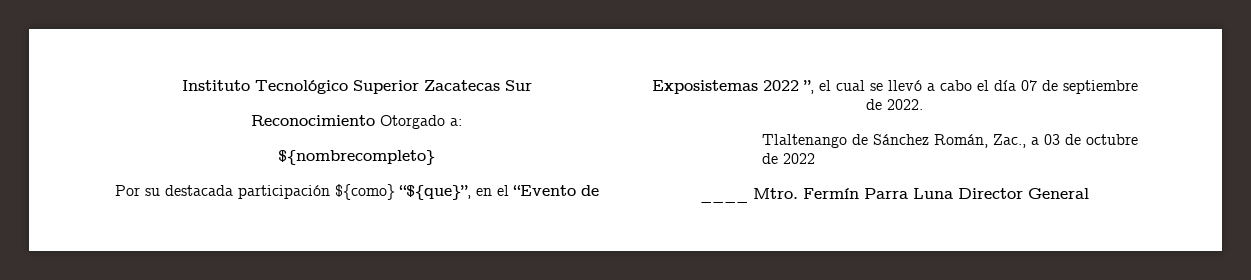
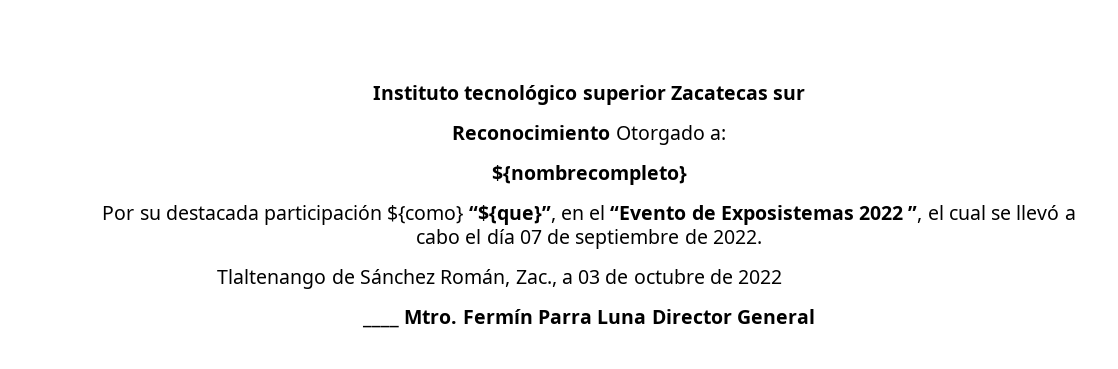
- Instituto Tecnológico Superior Zacatecas Sur
+ Instituto tecnológico superior Zacatecas sur

